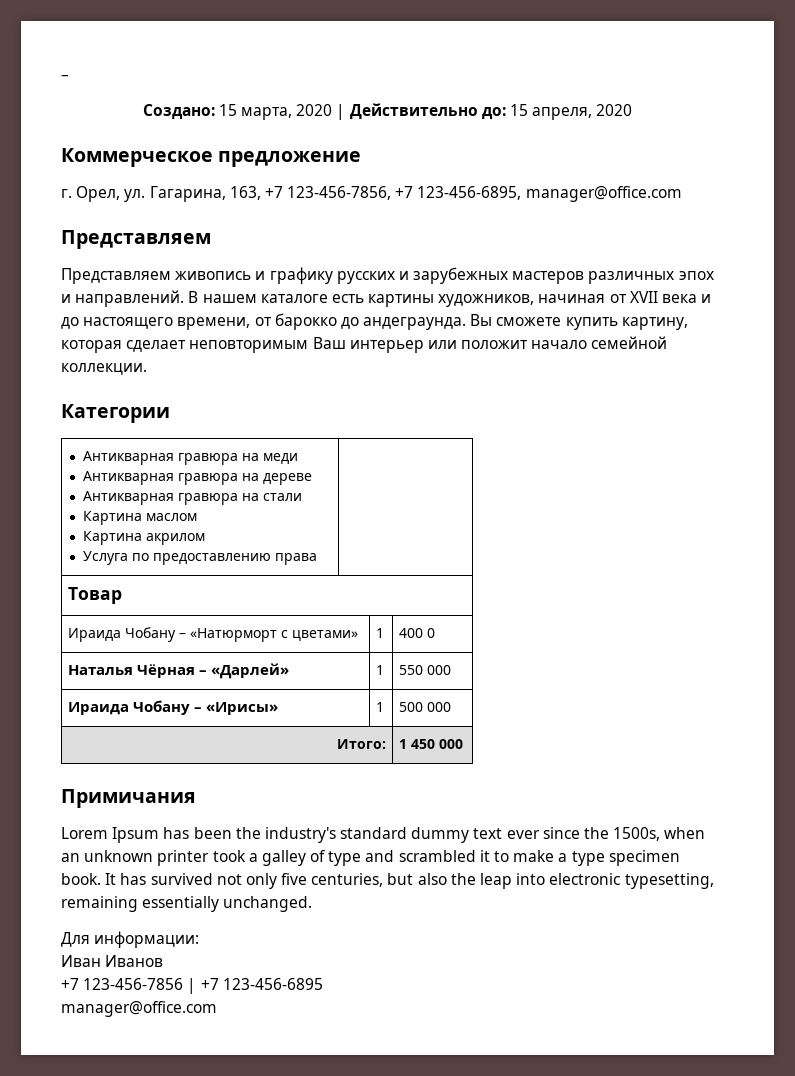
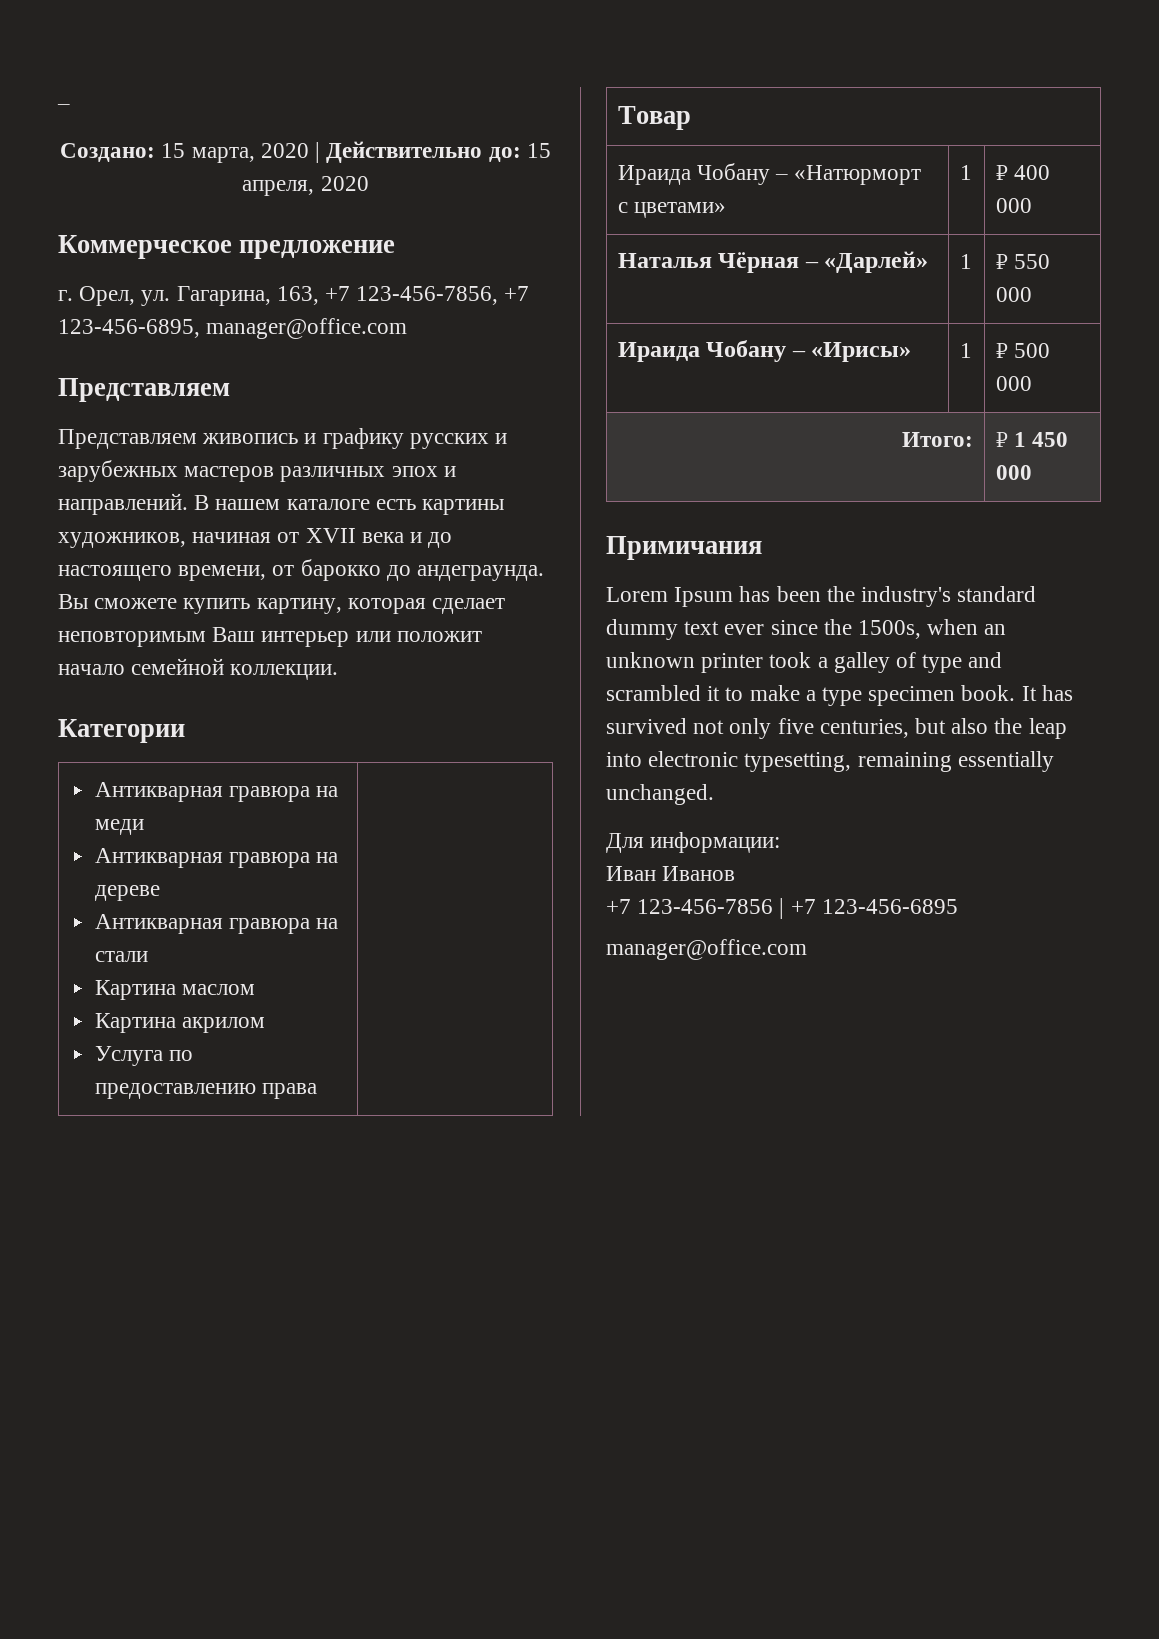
- Ираида Чобану – «Натюрморт с цветами» | 1 | 400 0
+ Ираида Чобану – «Натюрморт с цветами» | 1 | ₽ 400 000
- Наталья Чёрная – «Дарлей» | 1 | 550 000
+ Наталья Чёрная – «Дарлей» | 1 | ₽ 550 000
- Ираида Чобану – «Ирисы» | 1 | 500 000
+ Ираида Чобану – «Ирисы» | 1 | ₽ 500 000
- Итого: | 1 450 000
+ Итого: | ₽ 1 450 000

